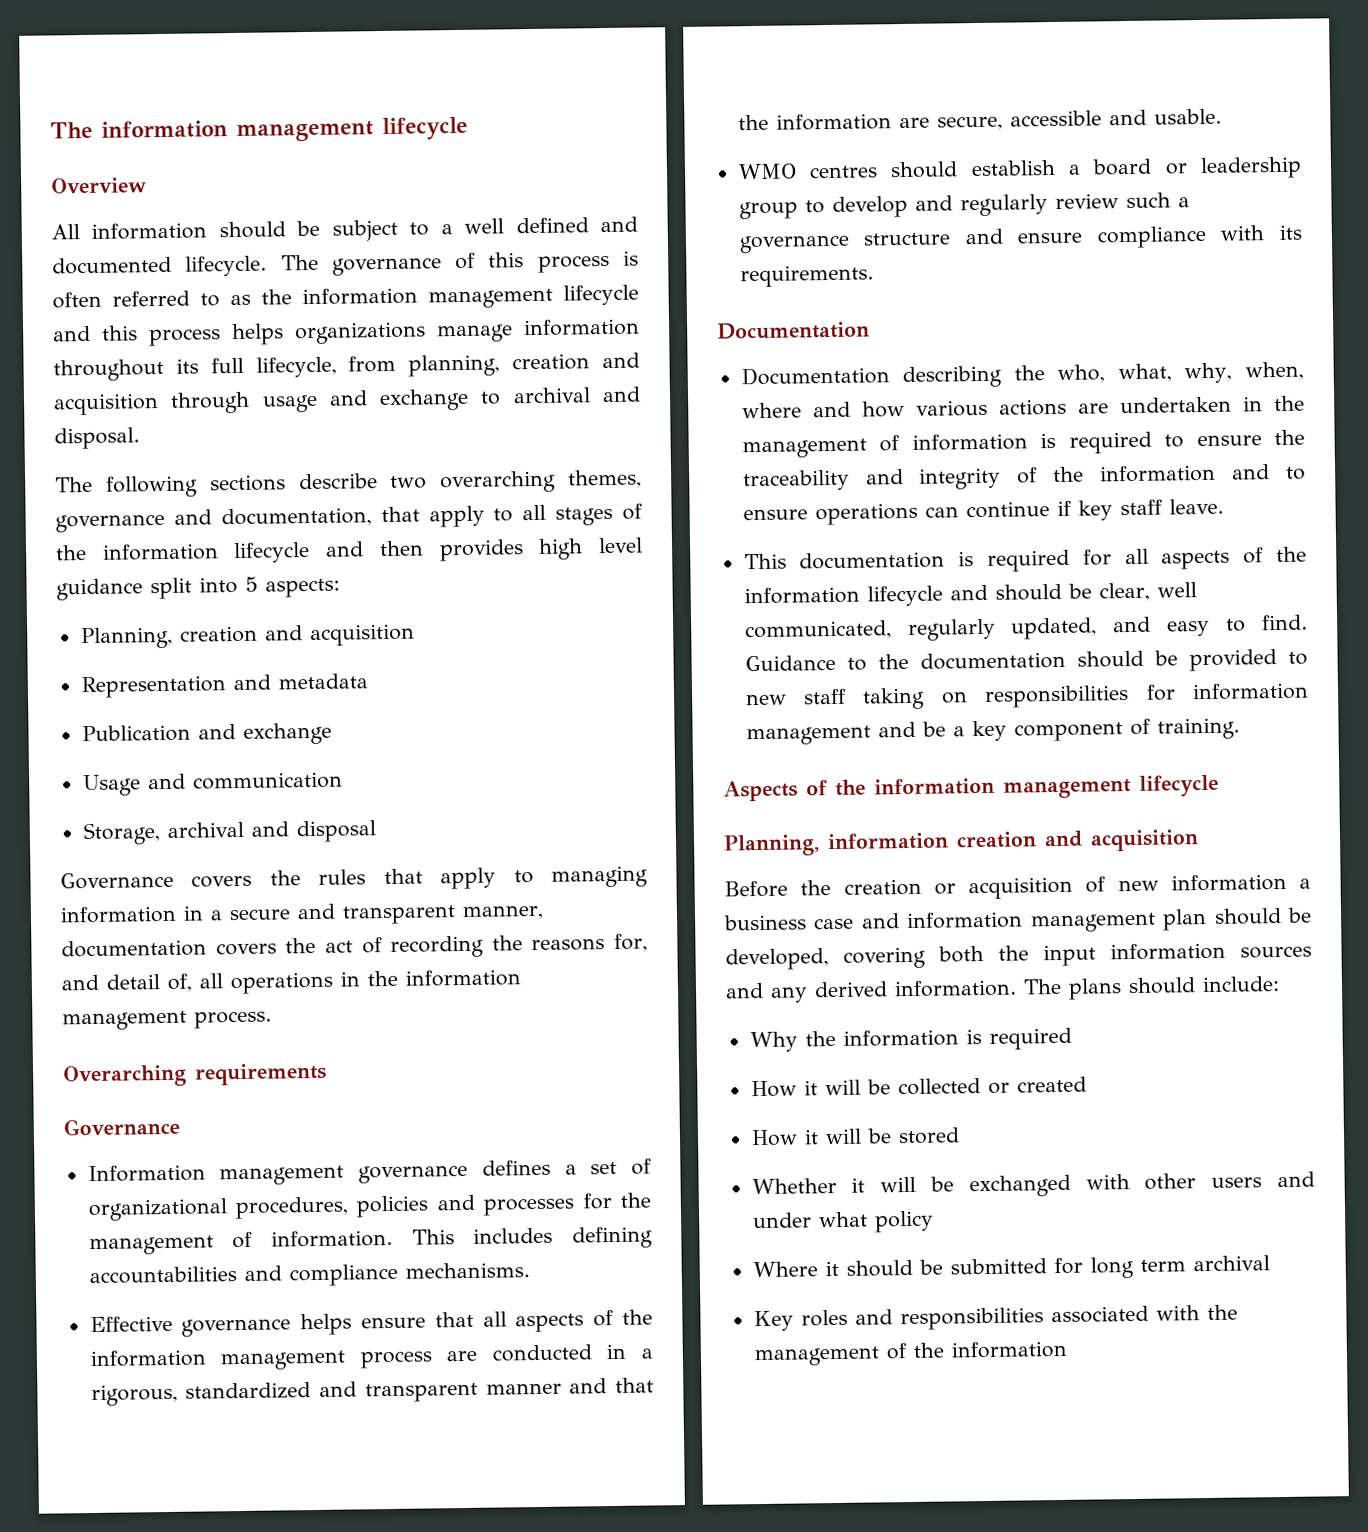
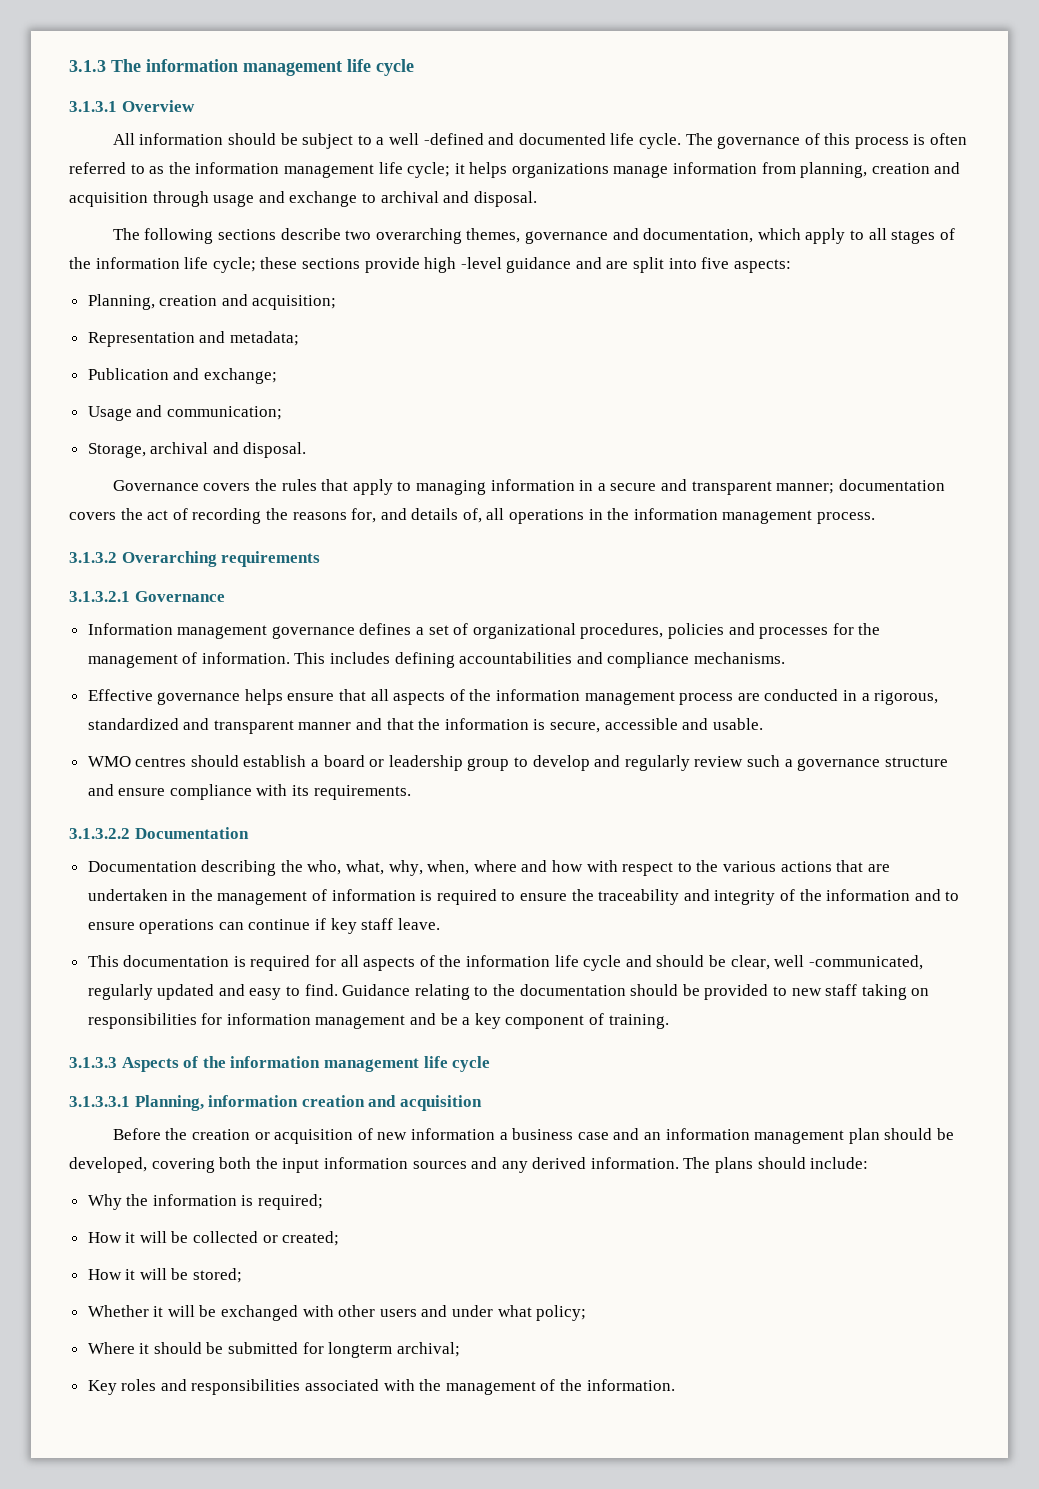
- The information management lifecycle
- Overview
+ 3.1.3 The information management life cycle
+ 3.1.3.1 Overview
- All information should be subject to a well defined and documented lifecycle.
+ All information should be subject to a well -defined and documented life cycle.
- The governance of this process is often referred to as the information management lifecycle and this process helps organizations manage information throughout its full lifecycle, from planning, creation and acquisition through usage and exchange to archival and disposal.
+ The governance of this process is often referred to as the information management life cycle; it helps organizations manage information from planning, creation and acquisition through usage and exchange to archival and disposal.
- The following sections describe two overarching themes, governance and documentation, that apply to all stages of the information lifecycle and then provides high level guidance split into 5 aspects:
+ The following sections describe two overarching themes, governance and documentation, which apply to all stages of the information life cycle; these sections provide high -level guidance and are split into five aspects:
- Planning, creation and acquisition
+ Planning, creation and acquisition;
- Representation and metadata
+ Representation and metadata;
- Publication and exchange
+ Publication and exchange;
- Usage and communication
+ Usage and communication;
- Storage, archival and disposal
+ Storage, archival and disposal.
- Governance covers the rules that apply to managing information in a secure and transparent manner, documentation covers the act of recording the reasons for, and detail of, all operations in the information management process.
+ Governance covers the rules that apply to managing information in a secure and transparent manner; documentation covers the act of recording the reasons for, and details of, all operations in the information management process.
- Overarching requirements
- Governance
+ 3.1.3.2 Overarching requirements
+ 3.1.3.2.1 Governance
- Effective governance helps ensure that all aspects of the information management process are conducted in a rigorous, standardized and transparent manner and that the information are secure, accessible and usable.
+ Effective governance helps ensure that all aspects of the information management process are conducted in a rigorous, standardized and transparent manner and that the information is secure, accessible and usable.
  WMO centres should establish a board or leadership group to develop and regularly review such a governance structure and ensure compliance with its requirements.
- Documentation
+ 3.1.3.2.2 Documentation
- Documentation describing the who, what, why, when, where and how various actions are undertaken in the management of information is required to ensure the traceability and integrity of the information and to ensure operations can continue if key staff leave.
+ Documentation describing the who, what, why, when, where and how with respect to the various actions that are undertaken in the management of information is required to ensure the traceability and integrity of the information and to ensure operations can continue if key staff leave.
- This documentation is required for all aspects of the information lifecycle and should be clear, well communicated, regularly updated, and easy to find.
+ This documentation is required for all aspects of the information life cycle and should be clear, well -communicated, regularly updated and easy to find.
- Guidance to the documentation should be provided to new staff taking on responsibilities for information management and be a key component of training.
+ Guidance relating to the documentation should be provided to new staff taking on responsibilities for information management and be a key component of training.
- Aspects of the information management lifecycle
- Planning, information creation and acquisition
+ 3.1.3.3 Aspects of the information management life cycle
+ 3.1.3.3.1 Planning, information creation and acquisition
- Before the creation or acquisition of new information a business case and information management plan should be developed, covering both the input information sources and any derived information.
+ Before the creation or acquisition of new information a business case and an information management plan should be developed, covering both the input information sources and any derived information.
- Why the information is required
+ Why the information is required;
- How it will be collected or created
- How it will be stored
+ How it will be collected or created;
+ How it will be stored;
- Whether it will be exchanged with other users and under what policy
+ Whether it will be exchanged with other users and under what policy;
- Where it should be submitted for long term archival
+ Where it should be submitted for longterm archival;
- Key roles and responsibilities associated with the management of the information
+ Key roles and responsibilities associated with the management of the information.

